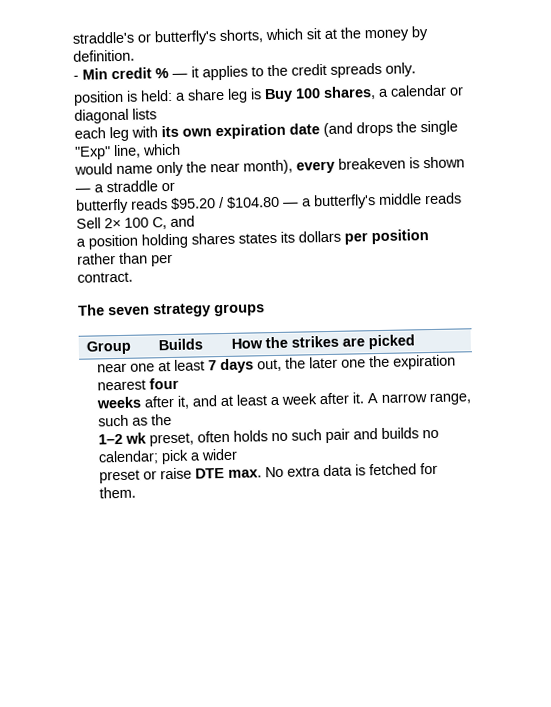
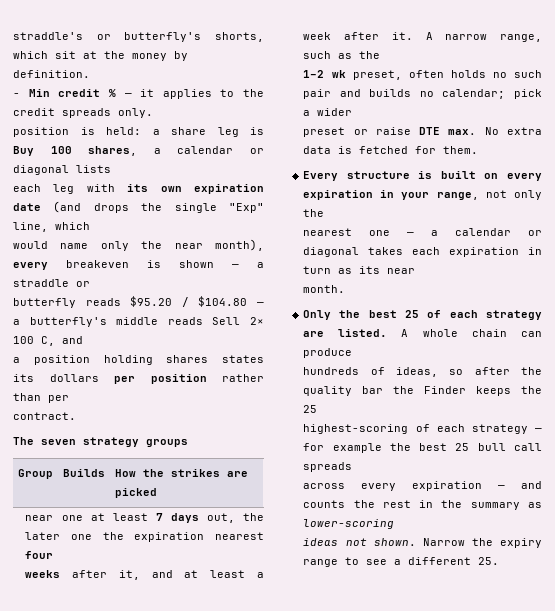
+ Every structure is built on every expiration in your range, not only the
+ nearest one — a calendar or diagonal takes each expiration in turn as its near
+ month.
+ Only the best 25 of each strategy are listed. A whole chain can produce
+ hundreds of ideas, so after the quality bar the Finder keeps the 25
+ highest-scoring of each strategy — for example the best 25 bull call spreads
+ across every expiration — and counts the rest in the summary as lower-scoring
+ ideas not shown. Narrow the expiry range to see a different 25.

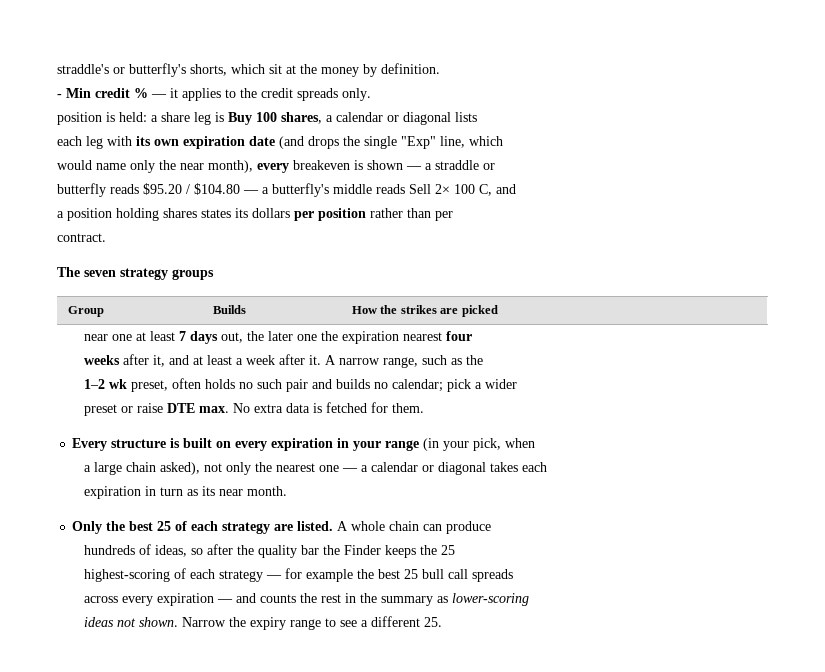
- Every structure is built on every expiration in your range, not only the
- nearest one — a calendar or diagonal takes each expiration in turn as its near
- month.
+ Every structure is built on every expiration in your range (in your pick, when
+ a large chain asked), not only the nearest one — a calendar or diagonal takes each
+ expiration in turn as its near month.

